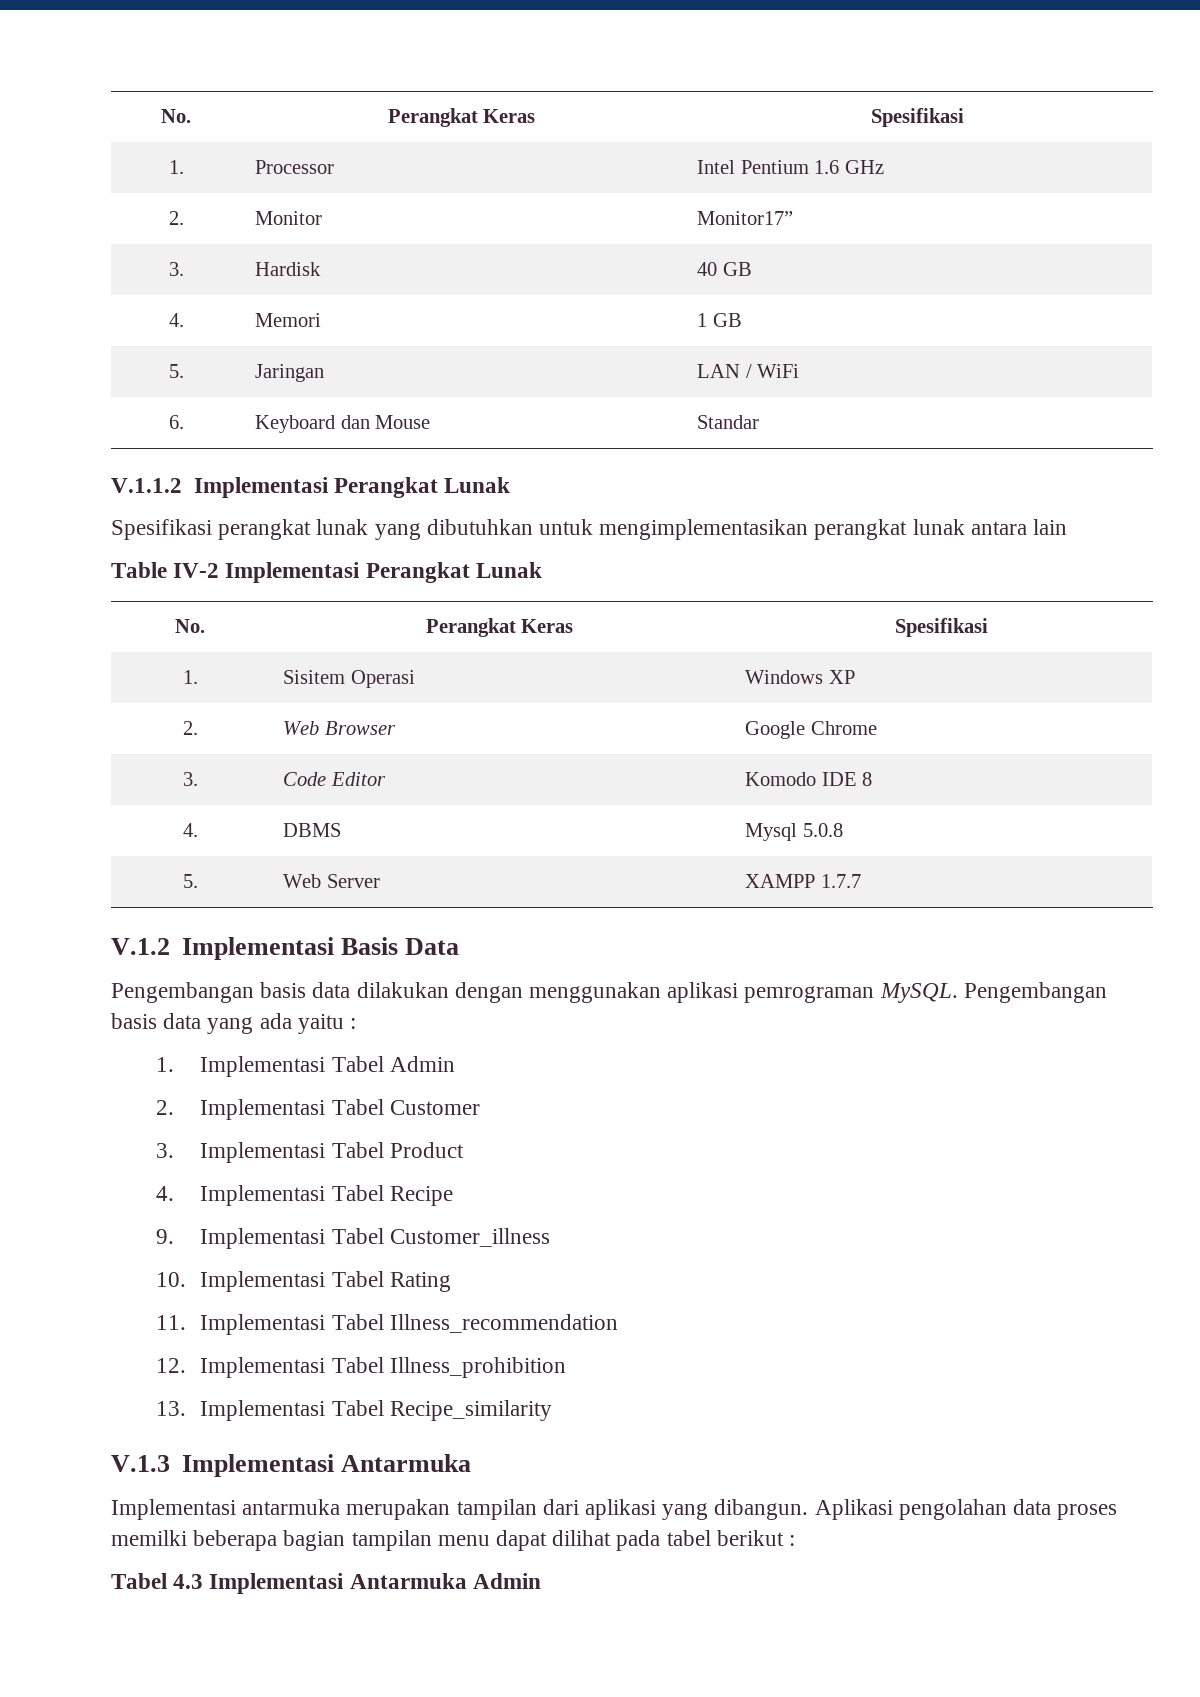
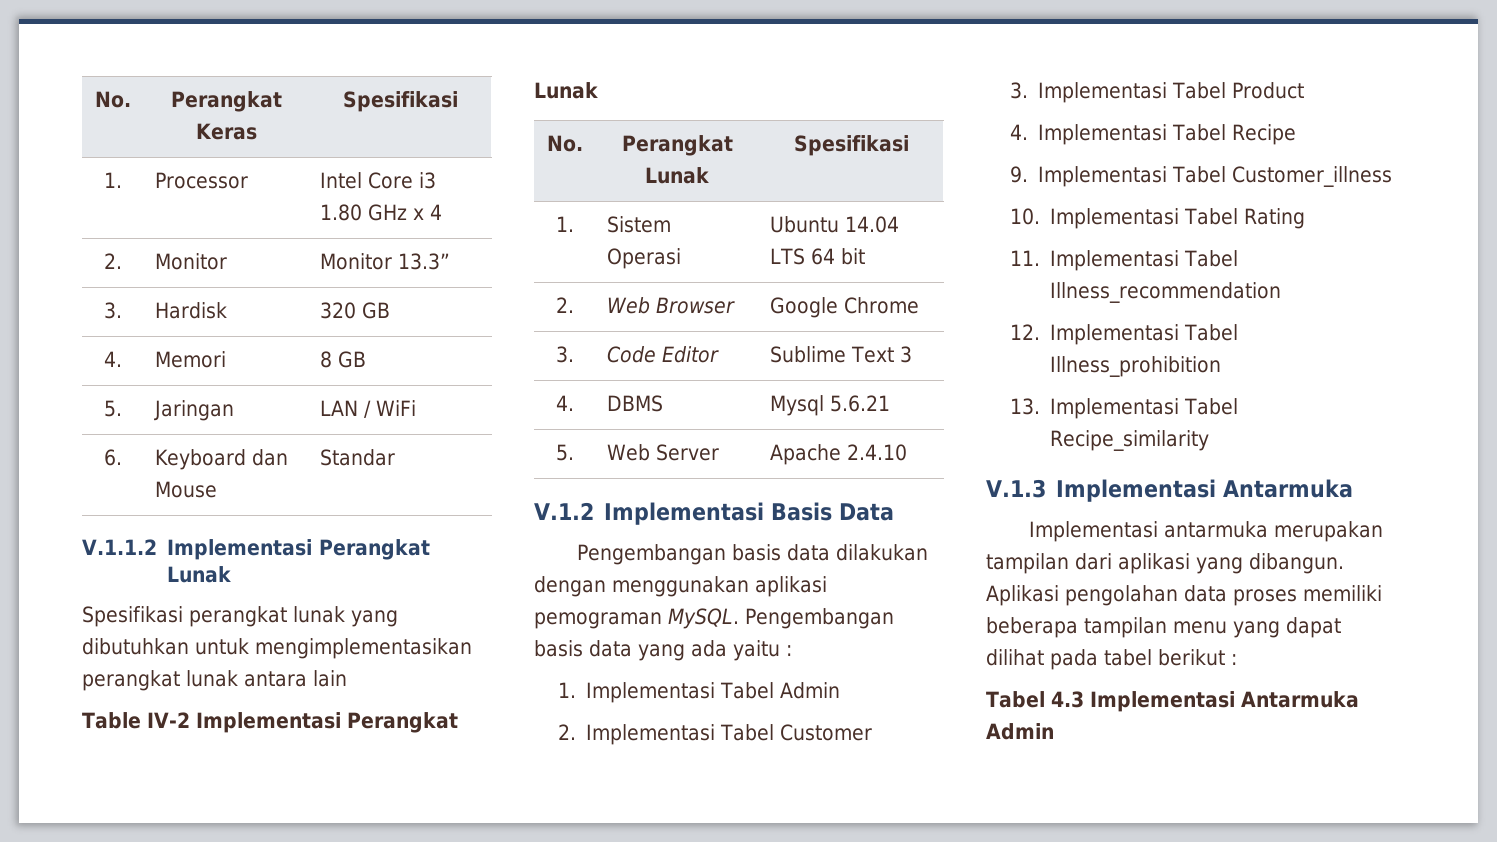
- 1. | Processor | Intel Pentium 1.6 GHz
+ 1. | Processor | Intel Core i3 1.80 GHz x 4
- 2. | Monitor | Monitor17”
+ 2. | Monitor | Monitor 13.3”
- 3. | Hardisk | 40 GB
+ 3. | Hardisk | 320 GB
- 4. | Memori | 1 GB
+ 4. | Memori | 8 GB
  Table IV-2 Implementasi Perangkat Lunak
- No. | Perangkat Keras | Spesifikasi
- 1. | Sisitem Operasi | Windows XP
+ No. | Perangkat Lunak | Spesifikasi
+ 1. | Sistem Operasi | Ubuntu 14.04 LTS 64 bit
- 3. | Code Editor | Komodo IDE 8
+ 3. | Code Editor | Sublime Text 3
- 4. | DBMS | Mysql 5.0.8
+ 4. | DBMS | Mysql 5.6.21
- 5. | Web Server | XAMPP 1.7.7
+ 5. | Web Server | Apache 2.4.10
- Pengembangan basis data dilakukan dengan menggunakan aplikasi pemrograman MySQL.
+ Pengembangan basis data dilakukan dengan menggunakan aplikasi pemograman MySQL.
- Aplikasi pengolahan data proses memilki beberapa bagian tampilan menu dapat dilihat pada tabel berikut :
+ Aplikasi pengolahan data proses memiliki beberapa tampilan menu yang dapat dilihat pada tabel berikut :

